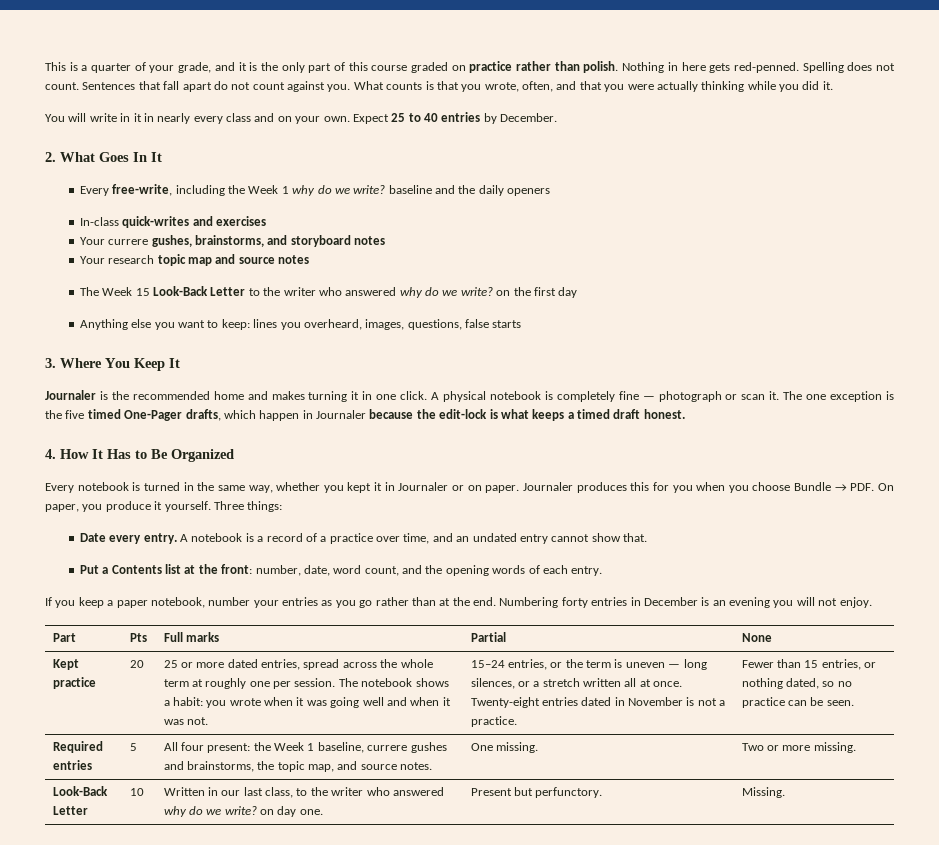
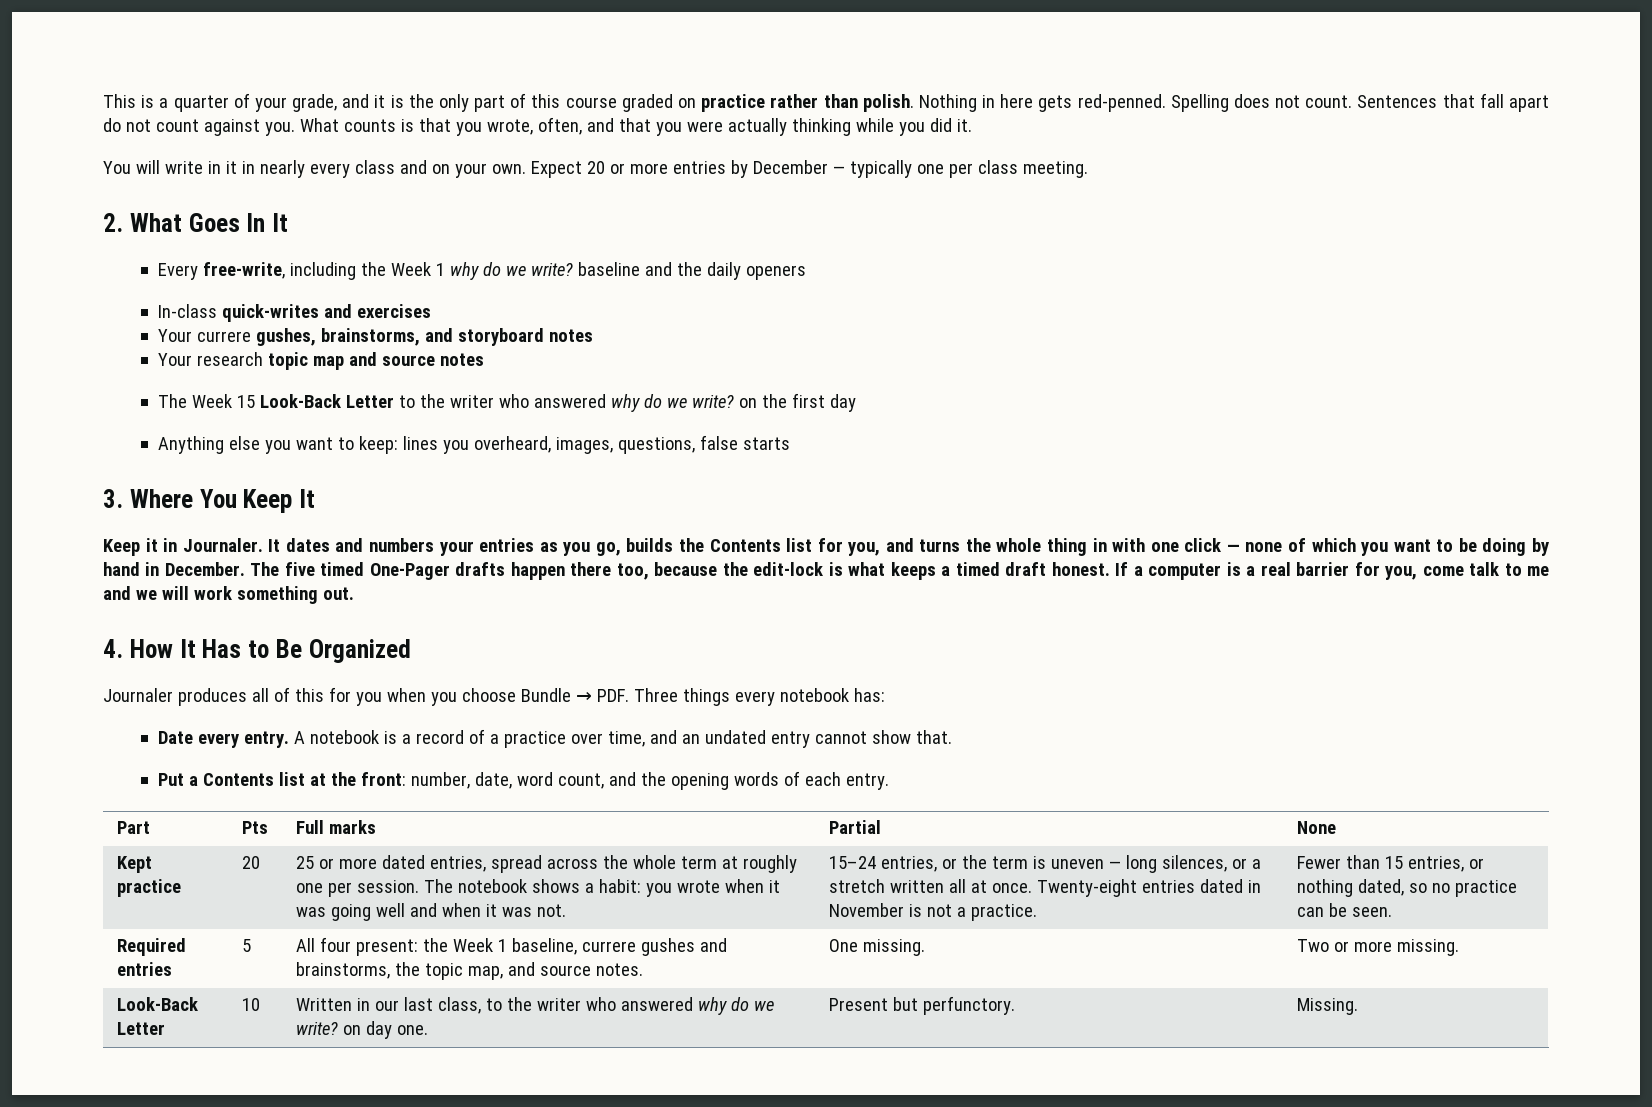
- Expect 25 to 40 entries by December.
+ Expect 20 or more entries by December — typically one per class meeting.
- Journaler is the recommended home and makes turning it in one click. A physical notebook is completely fine — photograph or scan it. The one exception is the five timed One-Pager drafts, which happen in Journaler because the edit-lock is what keeps a timed draft honest.
+ Keep it in Journaler. It dates and numbers your entries as you go, builds the Contents list for you, and turns the whole thing in with one click — none of which you want to be doing by hand in December. The five timed One-Pager drafts happen there too, because the edit-lock is what keeps a timed draft honest. If a computer is a real barrier for you, come talk to me and we will work something out.
- Every notebook is turned in the same way, whether you kept it in Journaler or on paper. Journaler produces this for you when you choose Bundle → PDF. On paper, you produce it yourself. Three things:
+ Journaler produces all of this for you when you choose Bundle → PDF. Three things every notebook has:
- If you keep a paper notebook, number your entries as you go rather than at the end. Numbering forty entries in December is an evening you will not enjoy.

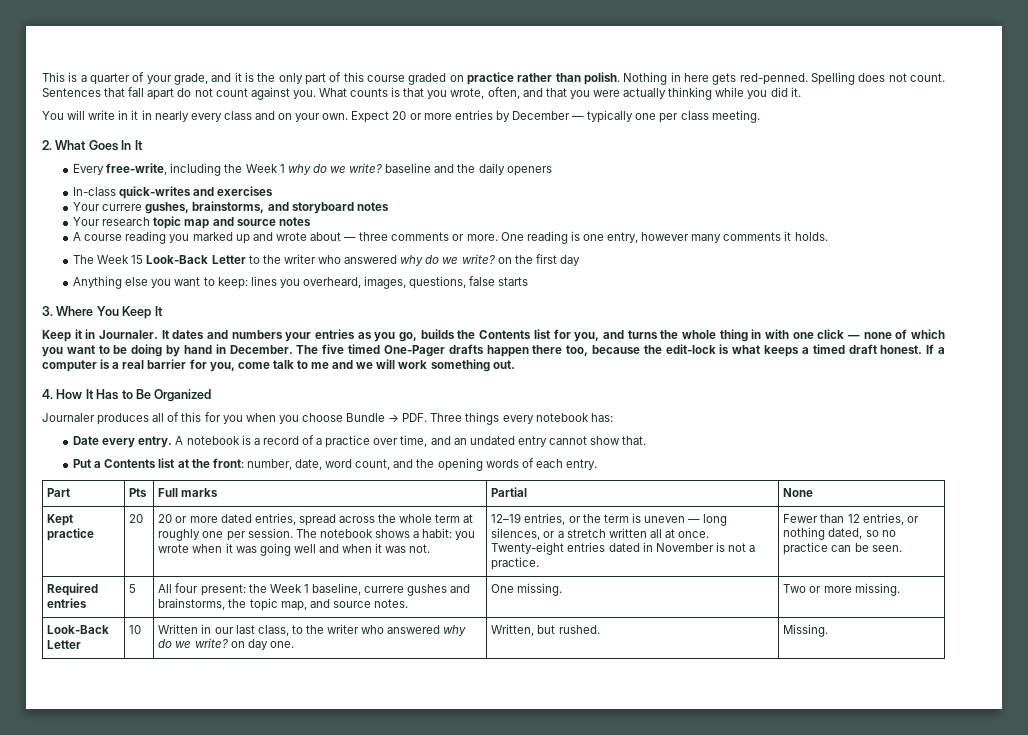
+ A course reading you marked up and wrote about — three comments or more. One reading is one entry, however many comments it holds.
- 25 or more dated entries, spread across the whole term at roughly one per session.
+ 20 or more dated entries, spread across the whole term at roughly one per session.
- 15–24 entries, or the term is uneven — long silences, or a stretch written all at once.
+ 12–19 entries, or the term is uneven — long silences, or a stretch written all at once.
- Fewer than 15 entries, or nothing dated, so no practice can be seen.
+ Fewer than 12 entries, or nothing dated, so no practice can be seen.
- Look-Back Letter | 10 | Written in our last class, to the writer who answered why do we write? on day one. | Present but perfunctory. | Missing.
+ Look-Back Letter | 10 | Written in our last class, to the writer who answered why do we write? on day one. | Written, but rushed. | Missing.

